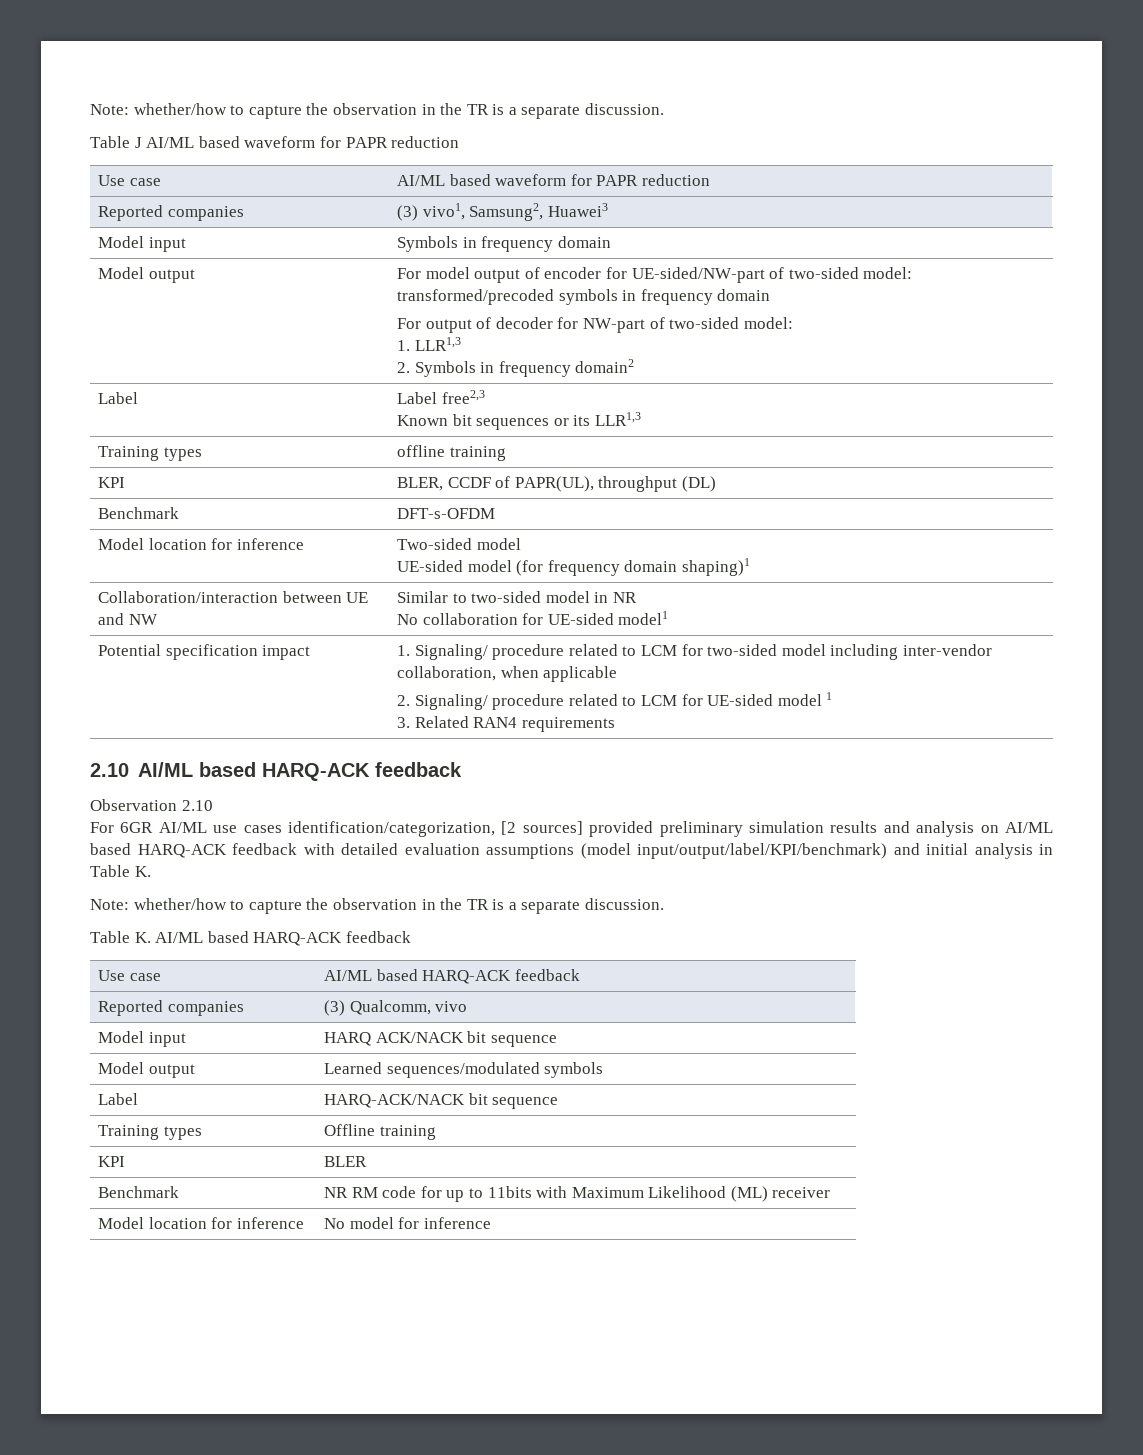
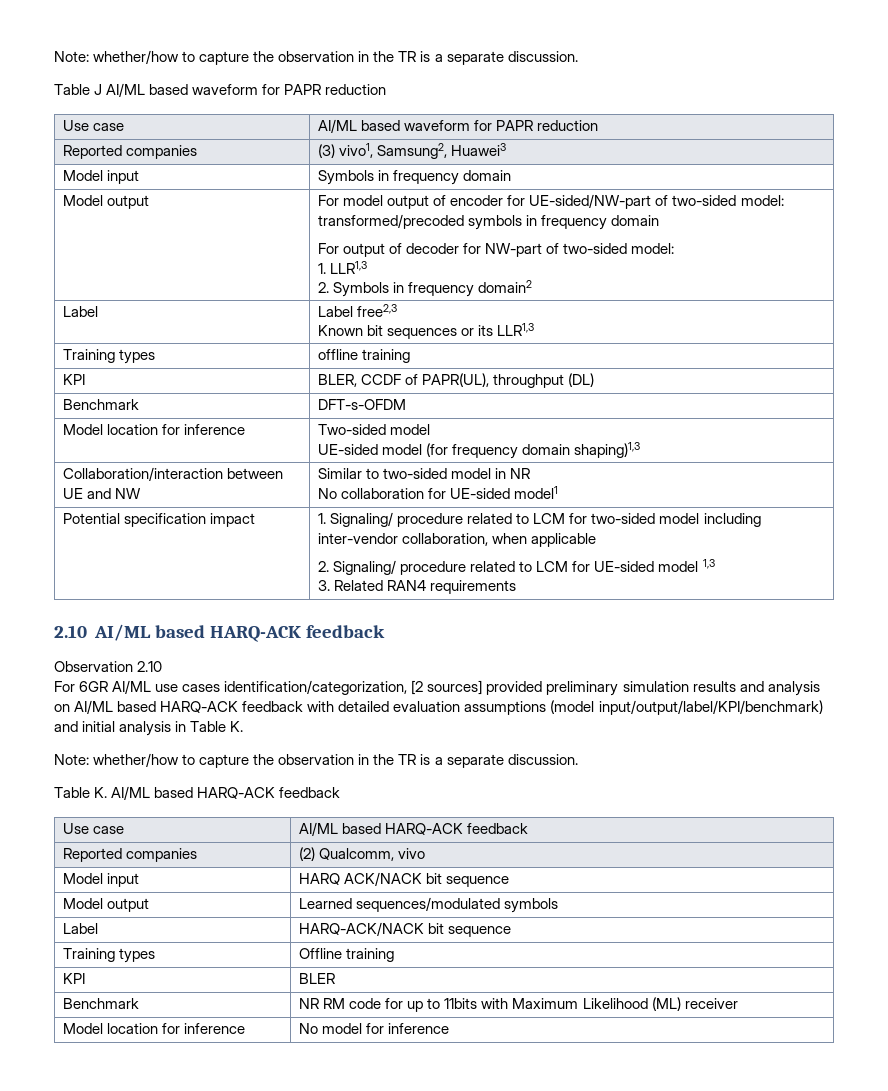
  Model location for inference | Two-sided model
- UE-sided model (for frequency domain shaping)1
+ UE-sided model (for frequency domain shaping)1,3
  Potential specification impact | 1. Signaling/ procedure related to LCM for two-sided model including inter-vendor collaboration, when applicable
- 2. Signaling/ procedure related to LCM for UE-sided model 1
+ 2. Signaling/ procedure related to LCM for UE-sided model 1,3
- Reported companies | (3) Qualcomm, vivo
+ Reported companies | (2) Qualcomm, vivo

